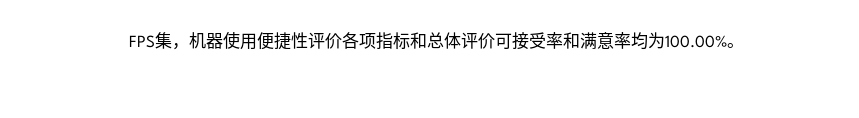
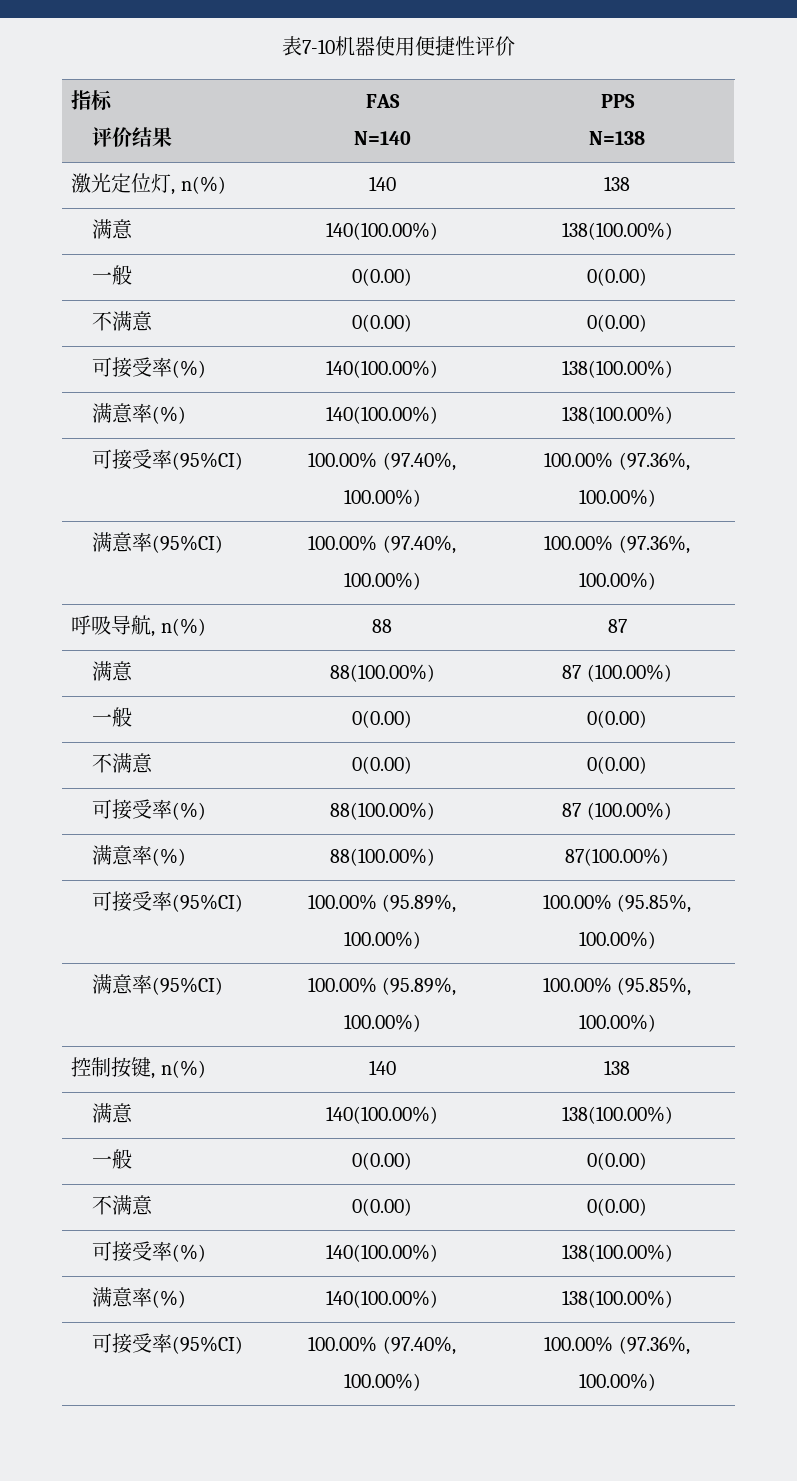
- FPS集，机器使用便捷性评价各项指标和总体评价可接受率和满意率均为100.00%。
+ 表7-10机器使用便捷性评价
+ 指标
+ 评价结果 | FAS
+ N=140 | PPS
+ N=138
+ 激光定位灯, n(%) | 140 | 138
+ 满意 | 140(100.00%) | 138(100.00%)
+ 一般 | 0(0.00) | 0(0.00)
+ 不满意 | 0(0.00) | 0(0.00)
+ 可接受率(%) | 140(100.00%) | 138(100.00%)
+ 满意率(%) | 140(100.00%) | 138(100.00%)
+ 可接受率(95%CI) | 100.00% (97.40%, 100.00%) | 100.00% (97.36%, 100.00%)
+ 满意率(95%CI) | 100.00% (97.40%, 100.00%) | 100.00% (97.36%, 100.00%)
+ 呼吸导航, n(%) | 88 | 87
+ 满意 | 88(100.00%) | 87 (100.00%)
+ 一般 | 0(0.00) | 0(0.00)
+ 不满意 | 0(0.00) | 0(0.00)
+ 可接受率(%) | 88(100.00%) | 87 (100.00%)
+ 满意率(%) | 88(100.00%) | 87(100.00%)
+ 可接受率(95%CI) | 100.00% (95.89%, 100.00%) | 100.00% (95.85%, 100.00%)
+ 满意率(95%CI) | 100.00% (95.89%, 100.00%) | 100.00% (95.85%, 100.00%)
+ 控制按键, n(%) | 140 | 138
+ 满意 | 140(100.00%) | 138(100.00%)
+ 一般 | 0(0.00) | 0(0.00)
+ 不满意 | 0(0.00) | 0(0.00)
+ 可接受率(%) | 140(100.00%) | 138(100.00%)
+ 满意率(%) | 140(100.00%) | 138(100.00%)
+ 可接受率(95%CI) | 100.00% (97.40%, 100.00%) | 100.00% (97.36%, 100.00%)

